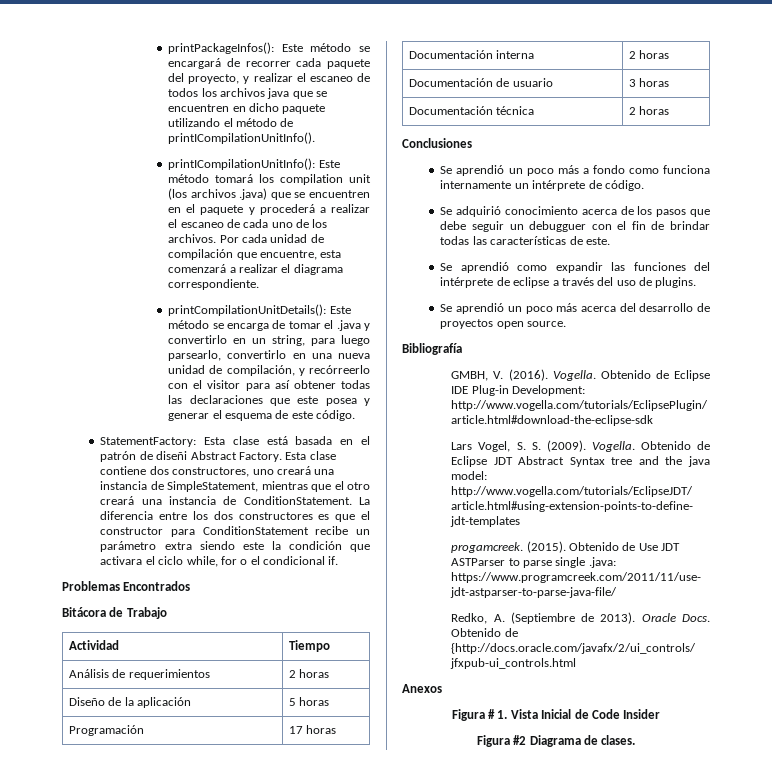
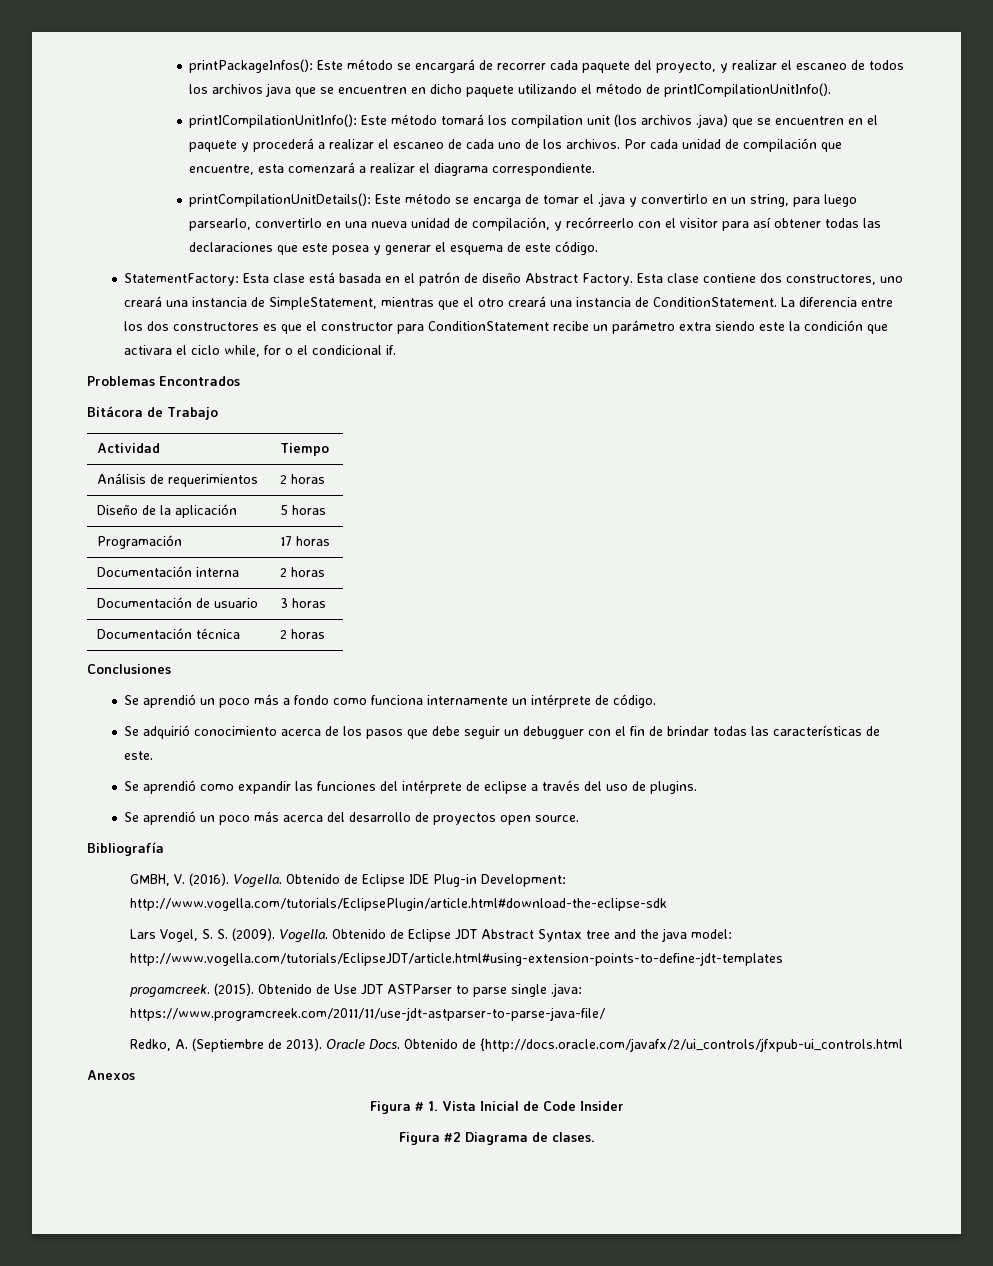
- StatementFactory: Esta clase está basada en el patrón de diseñi Abstract Factory.
+ StatementFactory: Esta clase está basada en el patrón de diseño Abstract Factory.

